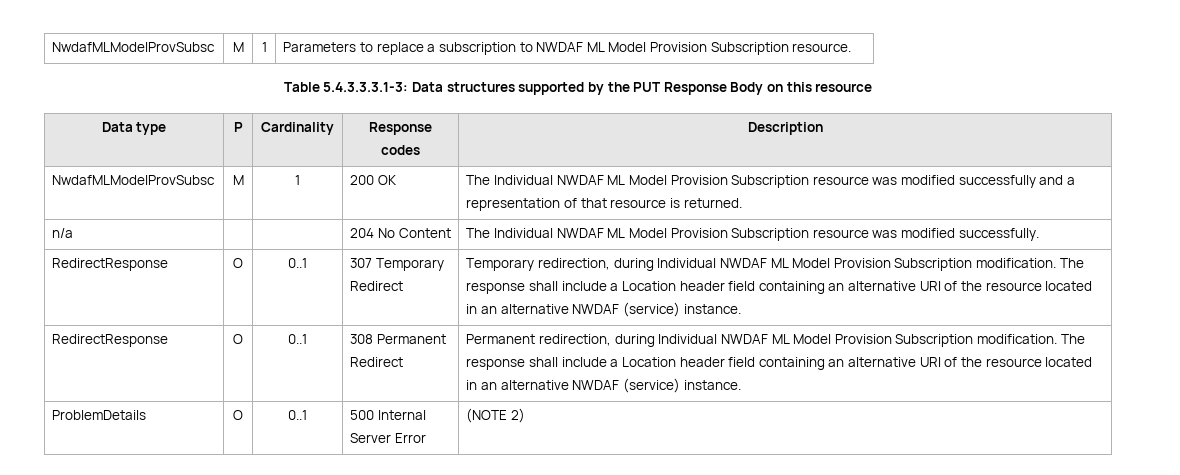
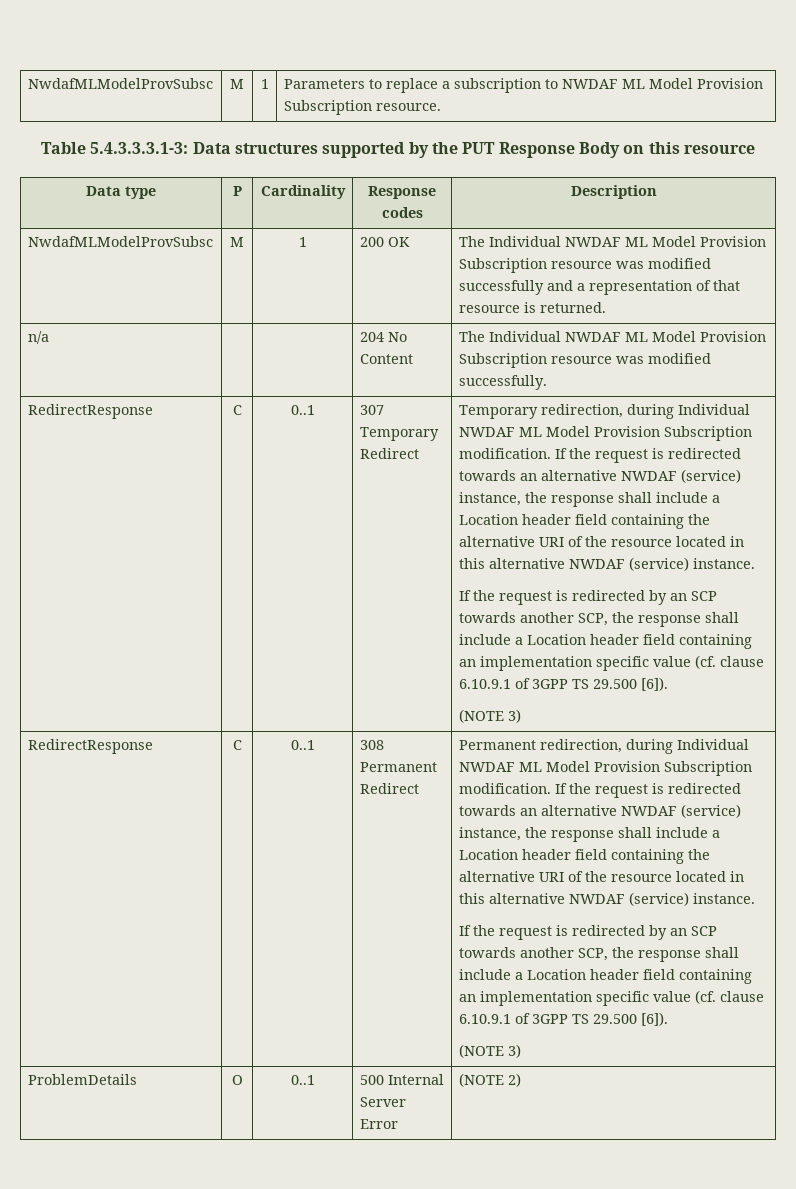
  n/a | | | 204 No Content | The Individual NWDAF ML Model Provision Subscription resource was modified successfully.
- RedirectResponse | O
+ RedirectResponse | C
- Temporary redirection, during Individual NWDAF ML Model Provision Subscription modification. The response shall include a Location header field containing an alternative URI of the resource located in an alternative NWDAF (service) instance.
- RedirectResponse | O | 0..1 | 308 Permanent Redirect | Permanent redirection, during Individual NWDAF ML Model Provision Subscription modification. The response shall include a Location header field containing an alternative URI of the resource located in an alternative NWDAF (service) instance.
+ Temporary redirection, during Individual NWDAF ML Model Provision Subscription modification. If the request is redirected towards an alternative NWDAF (service) instance, the response shall include a Location header field containing the alternative URI of the resource located in this alternative NWDAF (service) instance.
+ If the request is redirected by an SCP towards another SCP, the response shall include a Location header field containing an implementation specific value (cf. clause 6.10.9.1 of 3GPP TS 29.500 [6]).
+ (NOTE 3)
+ RedirectResponse | C | 0..1 | 308 Permanent Redirect | Permanent redirection, during Individual NWDAF ML Model Provision Subscription modification. If the request is redirected towards an alternative NWDAF (service) instance, the response shall include a Location header field containing the alternative URI of the resource located in this alternative NWDAF (service) instance.
+ If the request is redirected by an SCP towards another SCP, the response shall include a Location header field containing an implementation specific value (cf. clause 6.10.9.1 of 3GPP TS 29.500 [6]).
+ (NOTE 3)

